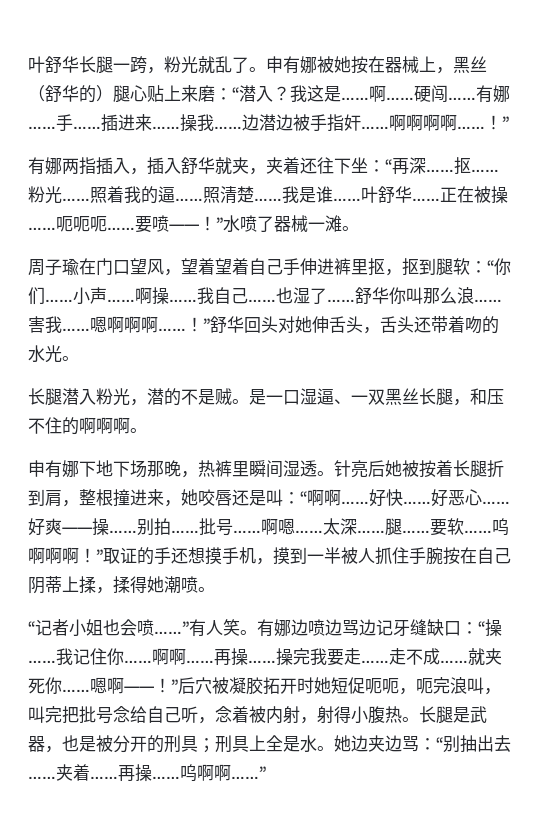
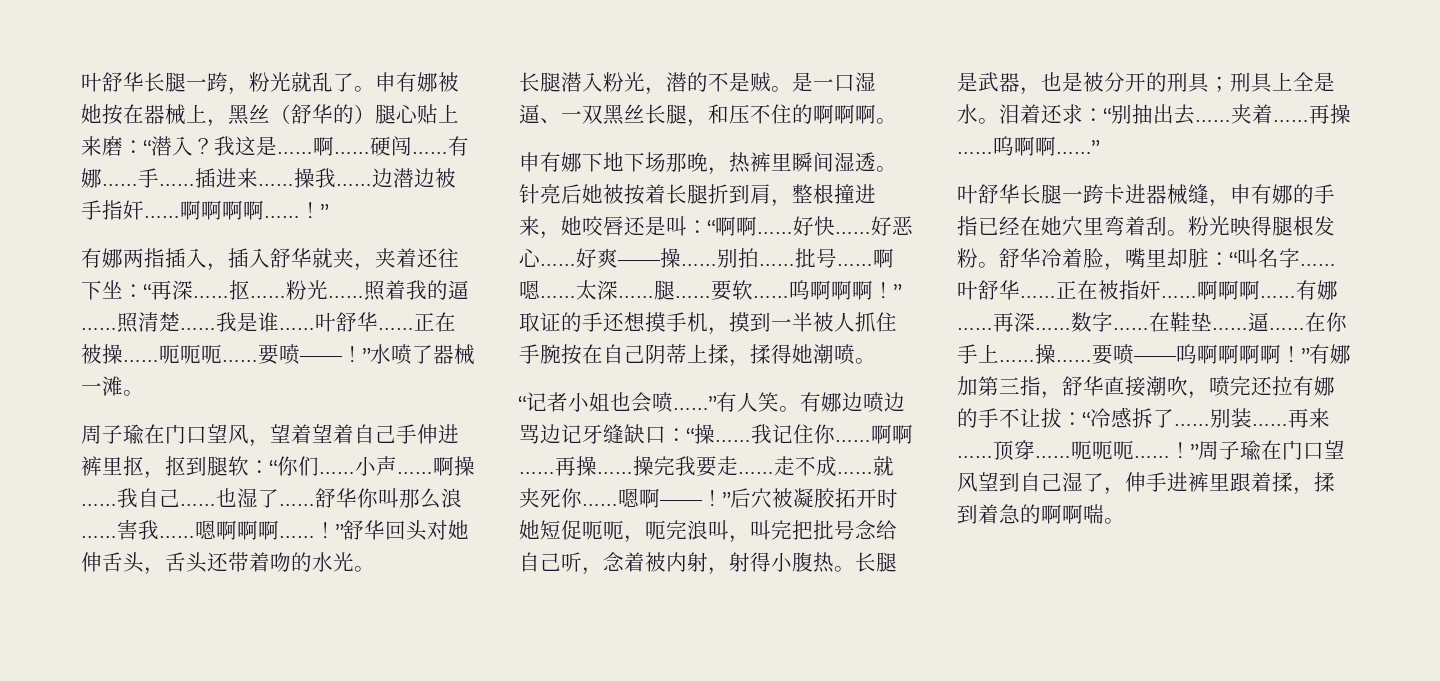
- 她边夹边骂：“别抽出去……
+ 泪着还求：“别抽出去……
+ 叶舒华长腿一跨卡进器械缝，申有娜的手指已经在她穴里弯着刮。粉光映得腿根发粉。舒华冷着脸，嘴里却脏：“叫名字……叶舒华……正在被指奸……啊啊啊……有娜……再深……数字……在鞋垫……逼……在你手上……操……要喷——呜啊啊啊啊！”有娜加第三指，舒华直接潮吹，喷完还拉有娜的手不让拔：“冷感拆了……别装……再来……顶穿……呃呃呃……！”周子瑜在门口望风望到自己湿了，伸手进裤里跟着揉，揉到着急的啊啊喘。

